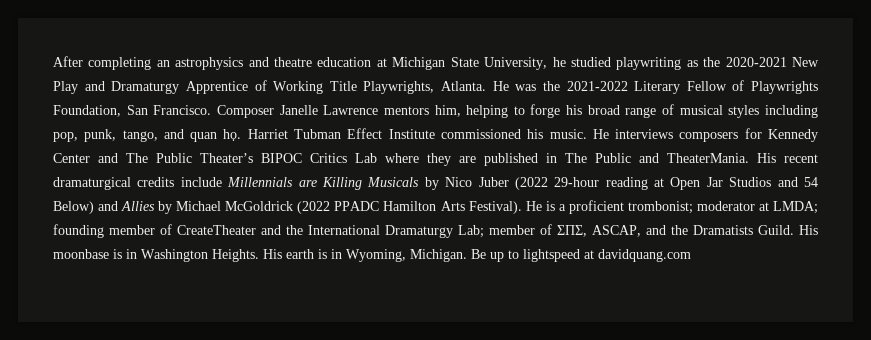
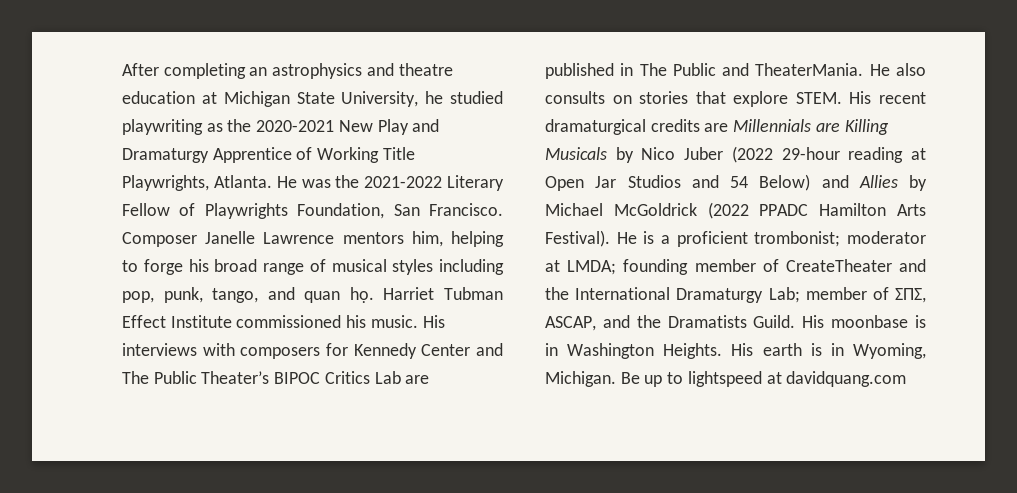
- He interviews composers for Kennedy Center and The Public Theater’s BIPOC Critics Lab where they are published in The Public and TheaterMania.
+ His interviews with composers for Kennedy Center and The Public Theater’s BIPOC Critics Lab are published in The Public and TheaterMania.
+ He also consults on stories that explore STEM.
- His recent dramaturgical credits include Millennials are Killing Musicals by Nico Juber (2022 29-hour reading at Open Jar Studios and 54 Below) and Allies by Michael McGoldrick (2022 PPADC Hamilton Arts Festival).
+ His recent dramaturgical credits are Millennials are Killing Musicals by Nico Juber (2022 29-hour reading at Open Jar Studios and 54 Below) and Allies by Michael McGoldrick (2022 PPADC Hamilton Arts Festival).

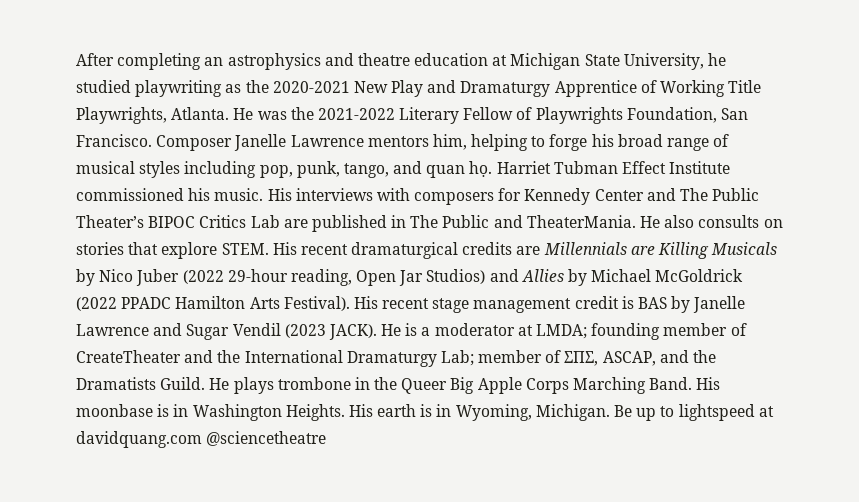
- His recent dramaturgical credits are Millennials are Killing Musicals by Nico Juber (2022 29-hour reading at Open Jar Studios and 54 Below) and Allies by Michael McGoldrick (2022 PPADC Hamilton Arts Festival).
+ His recent dramaturgical credits are Millennials are Killing Musicals by Nico Juber (2022 29-hour reading, Open Jar Studios) and Allies by Michael McGoldrick (2022 PPADC Hamilton Arts Festival).
+ His recent stage management credit is BAS by Janelle Lawrence and Sugar Vendil (2023 JACK).
- He is a proficient trombonist; moderator at LMDA; founding member of CreateTheater and the International Dramaturgy Lab; member of ΣΠΣ, ASCAP, and the Dramatists Guild.
+ He is a moderator at LMDA; founding member of CreateTheater and the International Dramaturgy Lab; member of ΣΠΣ, ASCAP, and the Dramatists Guild.
+ He plays trombone in the Queer Big Apple Corps Marching Band.
- Be up to lightspeed at davidquang.com
+ Be up to lightspeed at davidquang.com @sciencetheatre

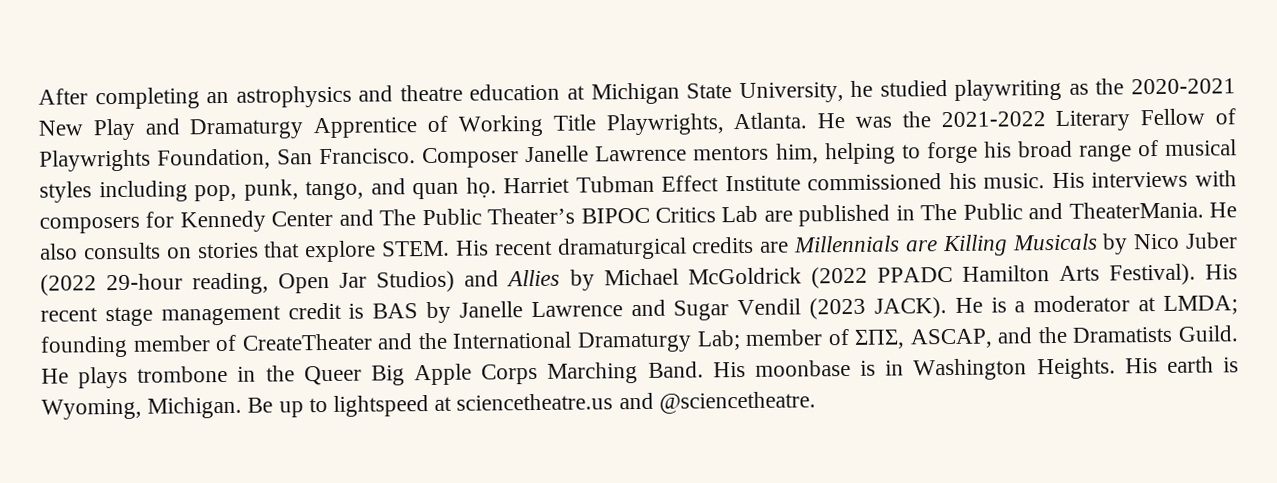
- His earth is in Wyoming, Michigan.
+ His earth is Wyoming, Michigan.
- Be up to lightspeed at davidquang.com @sciencetheatre
+ Be up to lightspeed at sciencetheatre.us and @sciencetheatre.

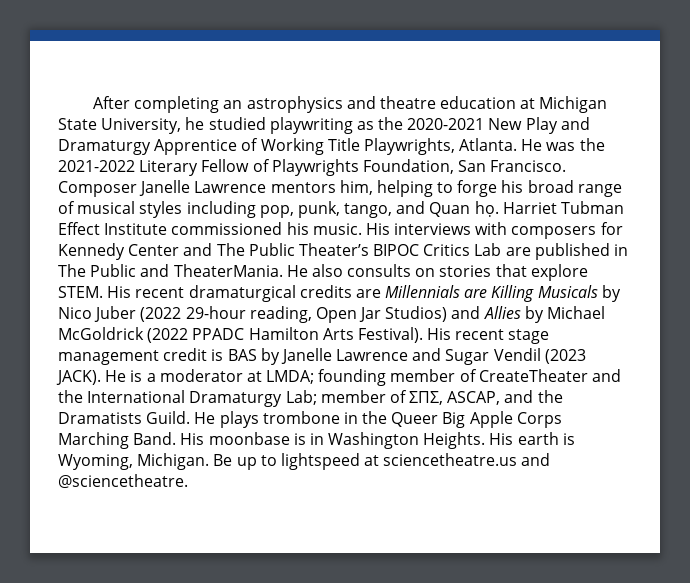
- Composer Janelle Lawrence mentors him, helping to forge his broad range of musical styles including pop, punk, tango, and quan họ.
+ Composer Janelle Lawrence mentors him, helping to forge his broad range of musical styles including pop, punk, tango, and Quan họ.

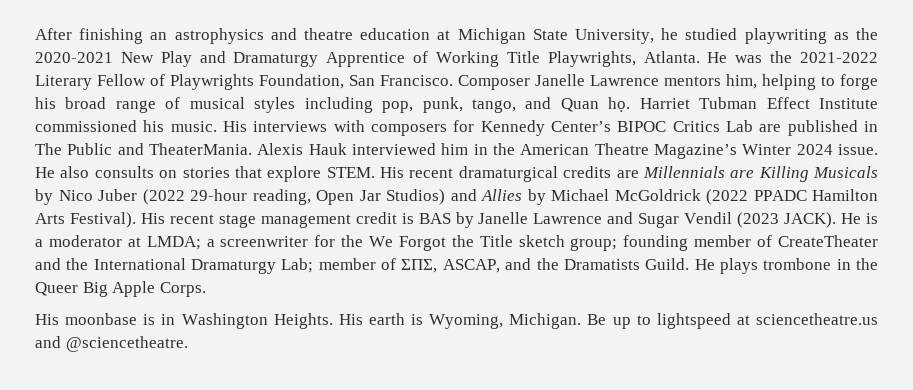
- After completing an astrophysics and theatre education at Michigan State University, he studied playwriting as the 2020-2021 New Play and Dramaturgy Apprentice of Working Title Playwrights, Atlanta.
+ After finishing an astrophysics and theatre education at Michigan State University, he studied playwriting as the 2020-2021 New Play and Dramaturgy Apprentice of Working Title Playwrights, Atlanta.
- His interviews with composers for Kennedy Center and The Public Theater’s BIPOC Critics Lab are published in The Public and TheaterMania.
+ His interviews with composers for Kennedy Center’s BIPOC Critics Lab are published in The Public and TheaterMania.
+ Alexis Hauk interviewed him in the American Theatre Magazine’s Winter 2024 issue.
- He is a moderator at LMDA; founding member of CreateTheater and the International Dramaturgy Lab; member of ΣΠΣ, ASCAP, and the Dramatists Guild.
+ He is a moderator at LMDA; a screenwriter for the We Forgot the Title sketch group; founding member of CreateTheater and the International Dramaturgy Lab; member of ΣΠΣ, ASCAP, and the Dramatists Guild.
- He plays trombone in the Queer Big Apple Corps Marching Band. His moonbase is in Washington Heights.
+ He plays trombone in the Queer Big Apple Corps.
+ His moonbase is in Washington Heights.

